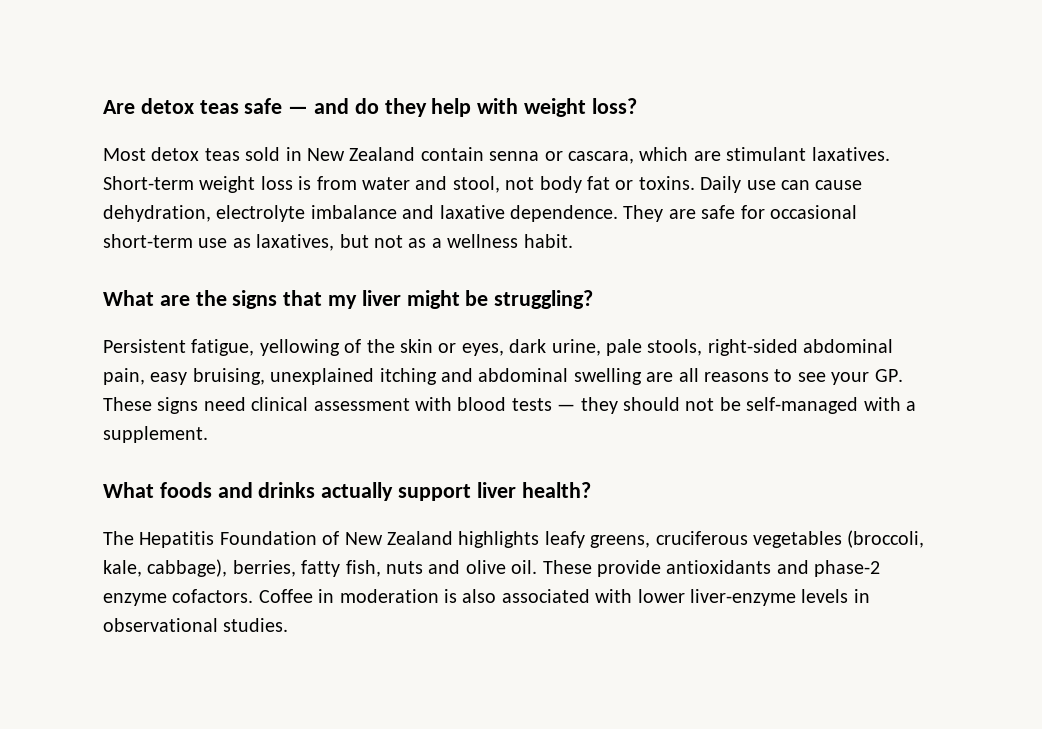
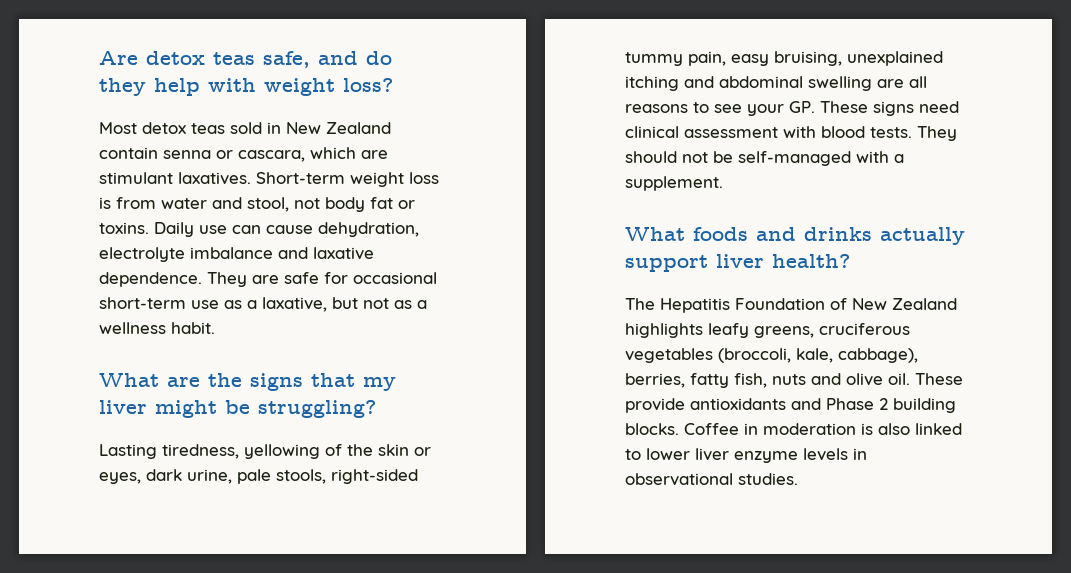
- Are detox teas safe — and do they help with weight loss?
+ Are detox teas safe, and do they help with weight loss?
- They are safe for occasional short-term use as laxatives, but not as a wellness habit.
+ They are safe for occasional short-term use as a laxative, but not as a wellness habit.
- Persistent fatigue, yellowing of the skin or eyes, dark urine, pale stools, right-sided abdominal pain, easy bruising, unexplained itching and abdominal swelling are all reasons to see your GP. These signs need clinical assessment with blood tests — they should not be self-managed with a supplement.
+ Lasting tiredness, yellowing of the skin or eyes, dark urine, pale stools, right-sided tummy pain, easy bruising, unexplained itching and abdominal swelling are all reasons to see your GP. These signs need clinical assessment with blood tests. They should not be self-managed with a supplement.
- These provide antioxidants and phase-2 enzyme cofactors.
+ These provide antioxidants and Phase 2 building blocks.
- Coffee in moderation is also associated with lower liver-enzyme levels in observational studies.
+ Coffee in moderation is also linked to lower liver enzyme levels in observational studies.

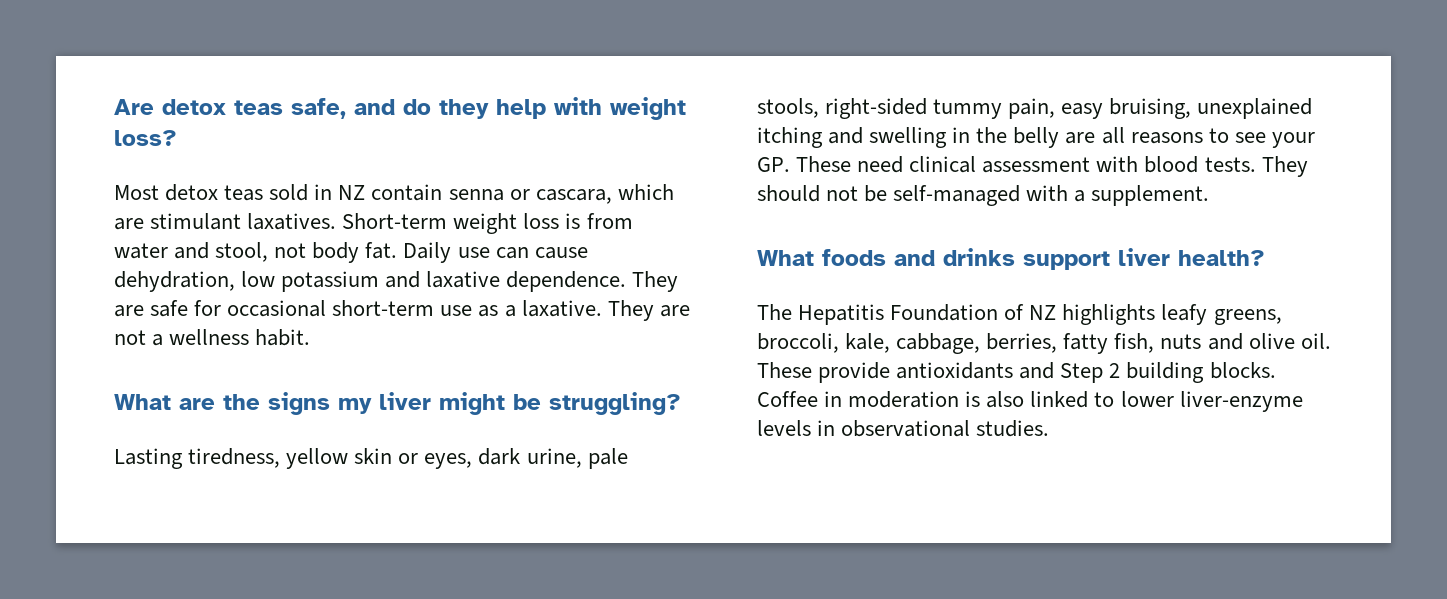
- Most detox teas sold in New Zealand contain senna or cascara, which are stimulant laxatives.
+ Most detox teas sold in NZ contain senna or cascara, which are stimulant laxatives.
- Short-term weight loss is from water and stool, not body fat or toxins.
+ Short-term weight loss is from water and stool, not body fat.
- Daily use can cause dehydration, electrolyte imbalance and laxative dependence.
+ Daily use can cause dehydration, low potassium and laxative dependence.
- They are safe for occasional short-term use as a laxative, but not as a wellness habit.
+ They are safe for occasional short-term use as a laxative. They are not a wellness habit.
- What are the signs that my liver might be struggling?
+ What are the signs my liver might be struggling?
- Lasting tiredness, yellowing of the skin or eyes, dark urine, pale stools, right-sided tummy pain, easy bruising, unexplained itching and abdominal swelling are all reasons to see your GP. These signs need clinical assessment with blood tests.
+ Lasting tiredness, yellow skin or eyes, dark urine, pale stools, right-sided tummy pain, easy bruising, unexplained itching and swelling in the belly are all reasons to see your GP. These need clinical assessment with blood tests.
- What foods and drinks actually support liver health?
+ What foods and drinks support liver health?
- The Hepatitis Foundation of New Zealand highlights leafy greens, cruciferous vegetables (broccoli, kale, cabbage), berries, fatty fish, nuts and olive oil.
+ The Hepatitis Foundation of NZ highlights leafy greens, broccoli, kale, cabbage, berries, fatty fish, nuts and olive oil.
- These provide antioxidants and Phase 2 building blocks.
+ These provide antioxidants and Step 2 building blocks.
- Coffee in moderation is also linked to lower liver enzyme levels in observational studies.
+ Coffee in moderation is also linked to lower liver-enzyme levels in observational studies.

